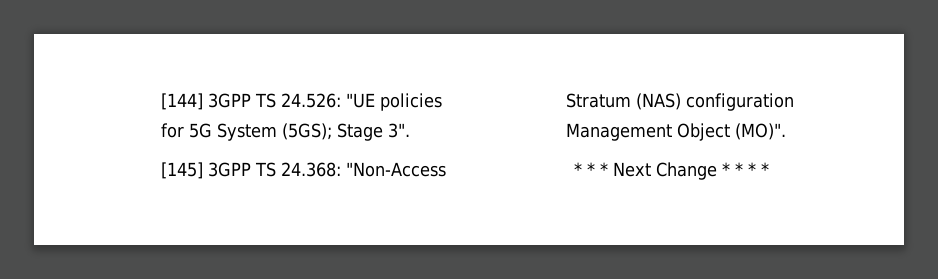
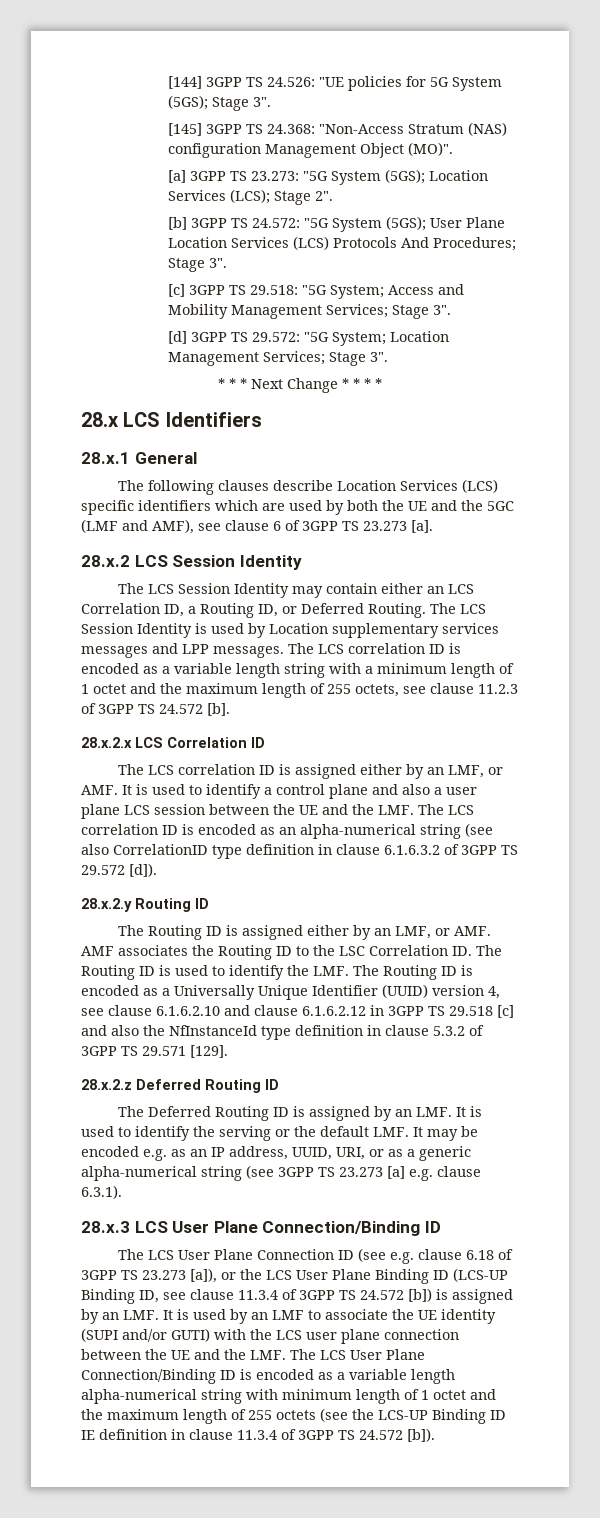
+ [a] 3GPP TS 23.273: "5G System (5GS); Location Services (LCS); Stage 2".
+ [b] 3GPP TS 24.572: "5G System (5GS); User Plane Location Services (LCS) Protocols And Procedures; Stage 3".
+ [c] 3GPP TS 29.518: "5G System; Access and Mobility Management Services; Stage 3".
+ [d] 3GPP TS 29.572: "5G System; Location Management Services; Stage 3".
+ 28.x LCS Identifiers
+ 28.x.1 General
+ The following clauses describe Location Services (LCS) specific identifiers which are used by both the UE and the 5GC (LMF and AMF), see clause 6 of 3GPP TS 23.273 [a].
+ 28.x.2 LCS Session Identity
+ The LCS Session Identity may contain either an LCS Correlation ID, a Routing ID, or Deferred Routing. The LCS Session Identity is used by Location supplementary services messages and LPP messages. The LCS correlation ID is encoded as a variable length string with a minimum length of 1 octet and the maximum length of 255 octets, see clause 11.2.3 of 3GPP TS 24.572 [b].
+ 28.x.2.x LCS Correlation ID
+ The LCS correlation ID is assigned either by an LMF, or AMF. It is used to identify a control plane and also a user plane LCS session between the UE and the LMF. The LCS correlation ID is encoded as an alpha-numerical string (see also CorrelationID type definition in clause 6.1.6.3.2 of 3GPP TS 29.572 [d]).
+ 28.x.2.y Routing ID
+ The Routing ID is assigned either by an LMF, or AMF. AMF associates the Routing ID to the LSC Correlation ID. The Routing ID is used to identify the LMF. The Routing ID is encoded as a Universally Unique Identifier (UUID) version 4, see clause 6.1.6.2.10 and clause 6.1.6.2.12 in 3GPP TS 29.518 [c] and also the NfInstanceId type definition in clause 5.3.2 of 3GPP TS 29.571 [129].
+ 28.x.2.z Deferred Routing ID
+ The Deferred Routing ID is assigned by an LMF. It is used to identify the serving or the default LMF. It may be encoded e.g. as an IP address, UUID, URI, or as a generic alpha-numerical string (see 3GPP TS 23.273 [a] e.g. clause 6.3.1).
+ 28.x.3 LCS User Plane Connection/Binding ID
+ The LCS User Plane Connection ID (see e.g. clause 6.18 of 3GPP TS 23.273 [a]), or the LCS User Plane Binding ID (LCS-UP Binding ID, see clause 11.3.4 of 3GPP TS 24.572 [b]) is assigned by an LMF. It is used by an LMF to associate the UE identity (SUPI and/or GUTI) with the LCS user plane connection between the UE and the LMF. The LCS User Plane Connection/Binding ID is encoded as a variable length alpha-numerical string with minimum length of 1 octet and the maximum length of 255 octets (see the LCS-UP Binding ID IE definition in clause 11.3.4 of 3GPP TS 24.572 [b]).

